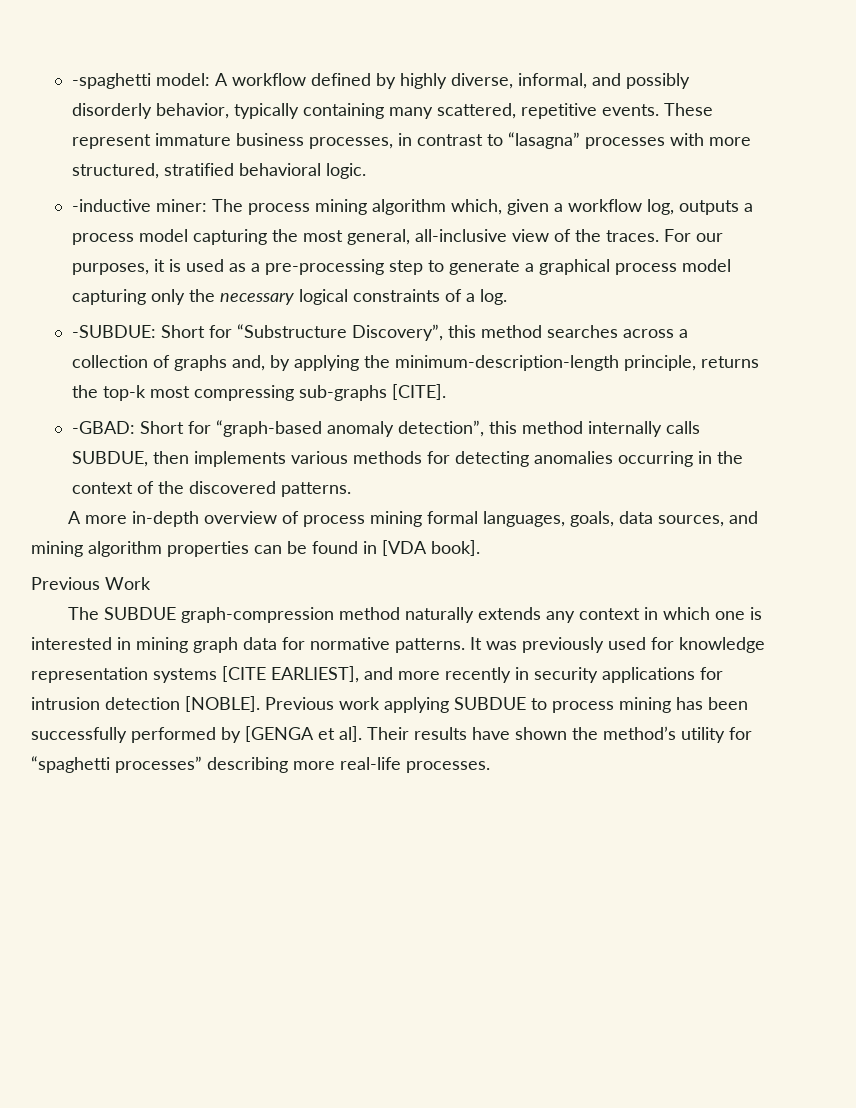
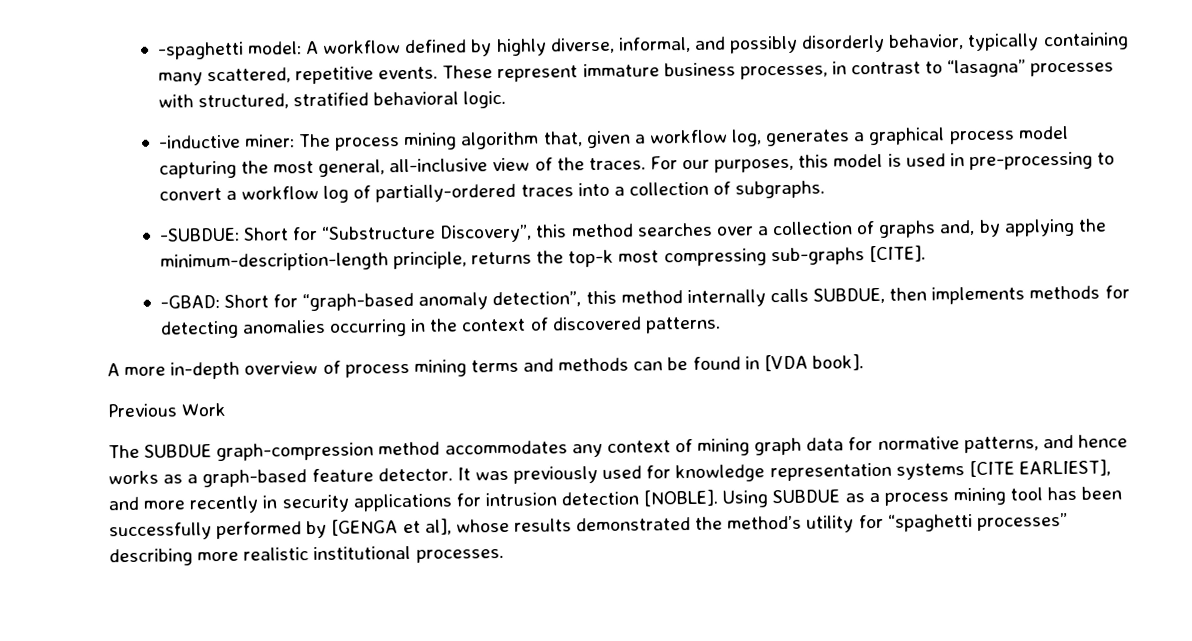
- These represent immature business processes, in contrast to “lasagna” processes with more structured, stratified behavioral logic.
+ These represent immature business processes, in contrast to “lasagna” processes with structured, stratified behavioral logic.
- -inductive miner: The process mining algorithm which, given a workflow log, outputs a process model capturing the most general, all-inclusive view of the traces.
+ -inductive miner: The process mining algorithm that, given a workflow log, generates a graphical process model capturing the most general, all-inclusive view of the traces.
- For our purposes, it is used as a pre-processing step to generate a graphical process model capturing only the necessary logical constraints of a log.
+ For our purposes, this model is used in pre-processing to convert a workflow log of partially-ordered traces into a collection of subgraphs.
- -SUBDUE: Short for “Substructure Discovery”, this method searches across a collection of graphs and, by applying the minimum-description-length principle, returns the top-k most compressing sub-graphs [CITE].
+ -SUBDUE: Short for “Substructure Discovery”, this method searches over a collection of graphs and, by applying the minimum-description-length principle, returns the top-k most compressing sub-graphs [CITE].
- -GBAD: Short for “graph-based anomaly detection”, this method internally calls SUBDUE, then implements various methods for detecting anomalies occurring in the context of the discovered patterns.
+ -GBAD: Short for “graph-based anomaly detection”, this method internally calls SUBDUE, then implements methods for detecting anomalies occurring in the context of discovered patterns.
- A more in-depth overview of process mining formal languages, goals, data sources, and mining algorithm properties can be found in [VDA book].
+ A more in-depth overview of process mining terms and methods can be found in [VDA book].
- The SUBDUE graph-compression method naturally extends any context in which one is interested in mining graph data for normative patterns.
+ The SUBDUE graph-compression method accommodates any context of mining graph data for normative patterns, and hence works as a graph-based feature detector.
- Previous work applying SUBDUE to process mining has been successfully performed by [GENGA et al]. Their results have shown the method’s utility for “spaghetti processes” describing more real-life processes.
+ Using SUBDUE as a process mining tool has been successfully performed by [GENGA et al], whose results demonstrated the method’s utility for “spaghetti processes” describing more realistic institutional processes.

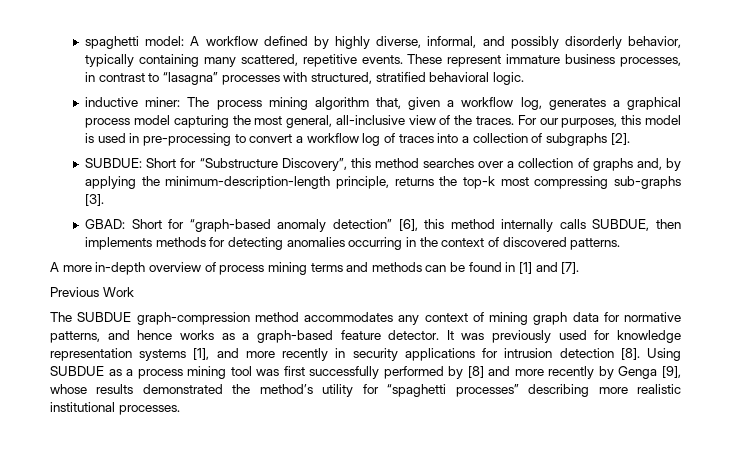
- -spaghetti model: A workflow defined by highly diverse, informal, and possibly disorderly behavior, typically containing many scattered, repetitive events.
+ spaghetti model: A workflow defined by highly diverse, informal, and possibly disorderly behavior, typically containing many scattered, repetitive events.
- -inductive miner: The process mining algorithm that, given a workflow log, generates a graphical process model capturing the most general, all-inclusive view of the traces.
+ inductive miner: The process mining algorithm that, given a workflow log, generates a graphical process model capturing the most general, all-inclusive view of the traces.
- For our purposes, this model is used in pre-processing to convert a workflow log of partially-ordered traces into a collection of subgraphs.
- -SUBDUE:
+ For our purposes, this model is used in pre-processing to convert a workflow log of traces into a collection of subgraphs [2].
+ SUBDUE:
- Short for “Substructure Discovery”, this method searches over a collection of graphs and, by applying the minimum-description-length principle, returns the top-k most compressing sub-graphs [CITE].
- -GBAD:
+ Short for “Substructure Discovery”, this method searches over a collection of graphs and, by applying the minimum-description-length principle, returns the top-k most compressing sub-graphs [3].
+ GBAD:
- Short for “graph-based anomaly detection”, this method internally calls SUBDUE, then implements methods for detecting anomalies occurring in the context of discovered patterns.
+ Short for “graph-based anomaly detection” [6], this method internally calls SUBDUE, then implements methods for detecting anomalies occurring in the context of discovered patterns.
- A more in-depth overview of process mining terms and methods can be found in [VDA book].
+ A more in-depth overview of process mining terms and methods can be found in [1] and [7].
- It was previously used for knowledge representation systems [CITE EARLIEST], and more recently in security applications for intrusion detection [NOBLE].
+ It was previously used for knowledge representation systems [1], and more recently in security applications for intrusion detection [8].
- Using SUBDUE as a process mining tool has been successfully performed by [GENGA et al], whose results demonstrated the method’s utility for “spaghetti processes” describing more realistic institutional processes.
+ Using SUBDUE as a process mining tool was first successfully performed by [8] and more recently by Genga [9], whose results demonstrated the method’s utility for “spaghetti processes” describing more realistic institutional processes.

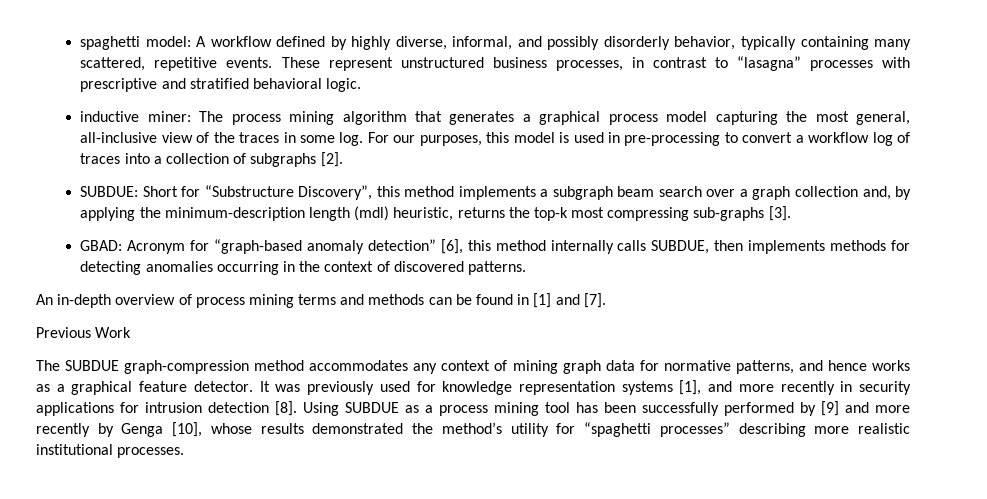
- These represent immature business processes, in contrast to “lasagna” processes with structured, stratified behavioral logic.
+ These represent unstructured business processes, in contrast to “lasagna” processes with prescriptive and stratified behavioral logic.
- inductive miner: The process mining algorithm that, given a workflow log, generates a graphical process model capturing the most general, all-inclusive view of the traces.
+ inductive miner: The process mining algorithm that generates a graphical process model capturing the most general, all-inclusive view of the traces in some log.
- SUBDUE: Short for “Substructure Discovery”, this method searches over a collection of graphs and, by applying the minimum-description-length principle, returns the top-k most compressing sub-graphs [3].
+ SUBDUE: Short for “Substructure Discovery”, this method implements a subgraph beam search over a graph collection and, by applying the minimum-description length (mdl) heuristic, returns the top-k most compressing sub-graphs [3].
- GBAD: Short for “graph-based anomaly detection” [6], this method internally calls SUBDUE, then implements methods for detecting anomalies occurring in the context of discovered patterns.
+ GBAD: Acronym for “graph-based anomaly detection” [6], this method internally calls SUBDUE, then implements methods for detecting anomalies occurring in the context of discovered patterns.
- A more in-depth overview of process mining terms and methods can be found in [1] and [7].
+ An in-depth overview of process mining terms and methods can be found in [1] and [7].
- The SUBDUE graph-compression method accommodates any context of mining graph data for normative patterns, and hence works as a graph-based feature detector.
+ The SUBDUE graph-compression method accommodates any context of mining graph data for normative patterns, and hence works as a graphical feature detector.
- Using SUBDUE as a process mining tool was first successfully performed by [8] and more recently by Genga [9], whose results demonstrated the method’s utility for “spaghetti processes” describing more realistic institutional processes.
+ Using SUBDUE as a process mining tool has been successfully performed by [9] and more recently by Genga [10], whose results demonstrated the method’s utility for “spaghetti processes” describing more realistic institutional processes.

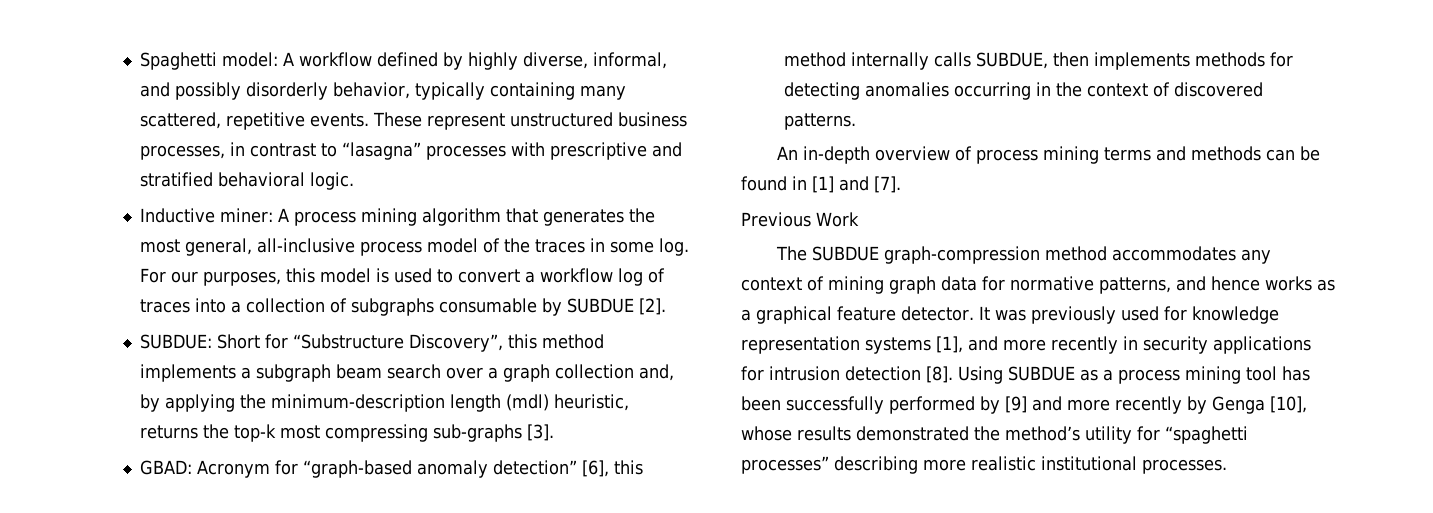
- spaghetti model: A workflow defined by highly diverse, informal, and possibly disorderly behavior, typically containing many scattered, repetitive events.
+ Spaghetti model: A workflow defined by highly diverse, informal, and possibly disorderly behavior, typically containing many scattered, repetitive events.
- inductive miner: The process mining algorithm that generates a graphical process model capturing the most general, all-inclusive view of the traces in some log.
+ Inductive miner: A process mining algorithm that generates the most general, all-inclusive process model of the traces in some log.
- For our purposes, this model is used in pre-processing to convert a workflow log of traces into a collection of subgraphs [2].
+ For our purposes, this model is used to convert a workflow log of traces into a collection of subgraphs consumable by SUBDUE [2].

